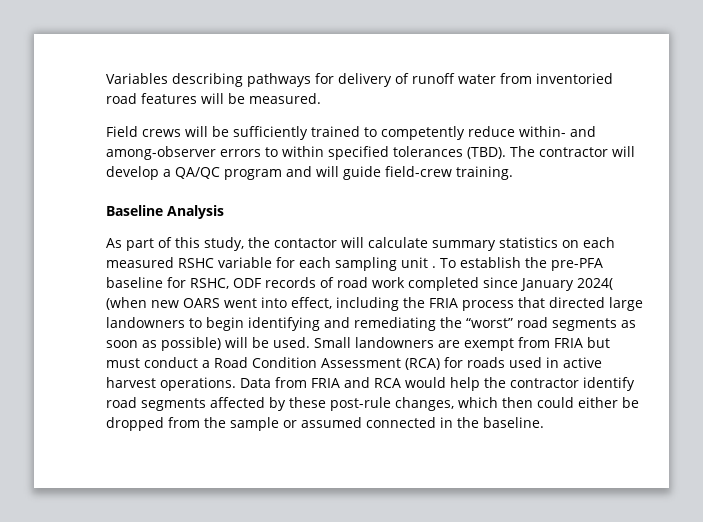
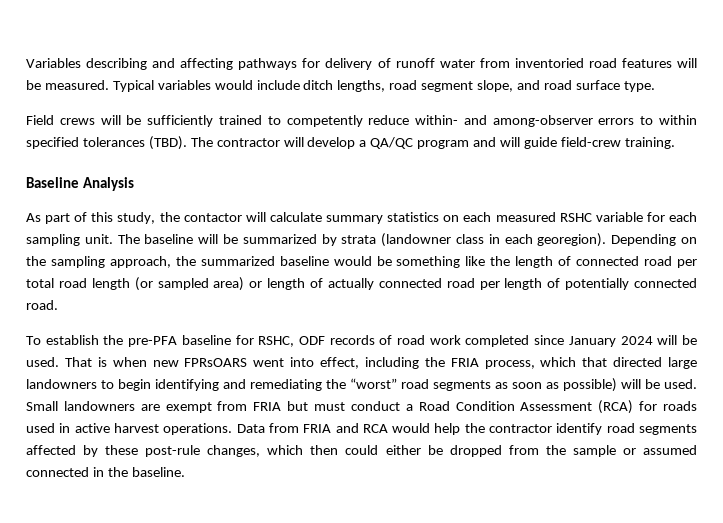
- Variables describing pathways for delivery of runoff water from inventoried road features will be measured.
+ Variables describing and affecting pathways for delivery of runoff water from inventoried road features will be measured. Typical variables would include ditch lengths, road segment slope, and road surface type.
- As part of this study, the contactor will calculate summary statistics on each measured RSHC variable for each sampling unit . To establish the pre-PFA baseline for RSHC, ODF records of road work completed since January 2024( (when new OARS went into effect, including the FRIA process that directed large landowners to begin identifying and remediating the “worst” road segments as soon as possible) will be used.
+ As part of this study, the contactor will calculate summary statistics on each measured RSHC variable for each sampling unit. The baseline will be summarized by strata (landowner class in each georegion). Depending on the sampling approach, the summarized baseline would be something like the length of connected road per total road length (or sampled area) or length of actually connected road per length of potentially connected road.
+ To establish the pre-PFA baseline for RSHC, ODF records of road work completed since January 2024 will be used. That is when new FPRsOARS went into effect, including the FRIA process, which that directed large landowners to begin identifying and remediating the “worst” road segments as soon as possible) will be used.

